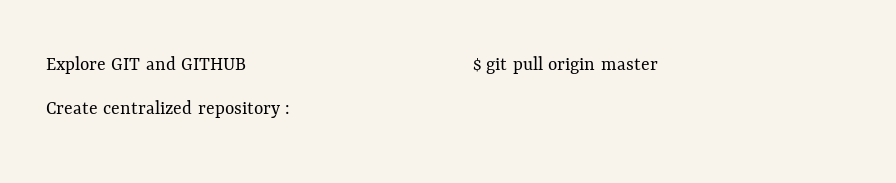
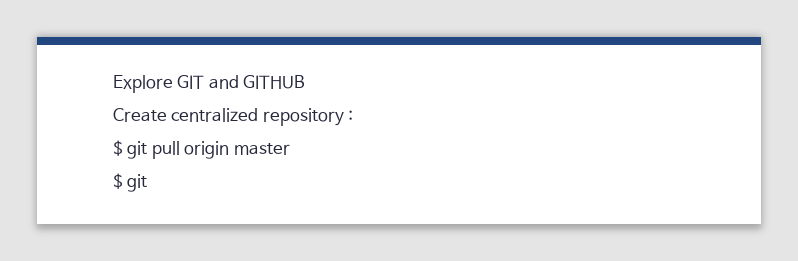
  $ git pull origin master
+ $ git

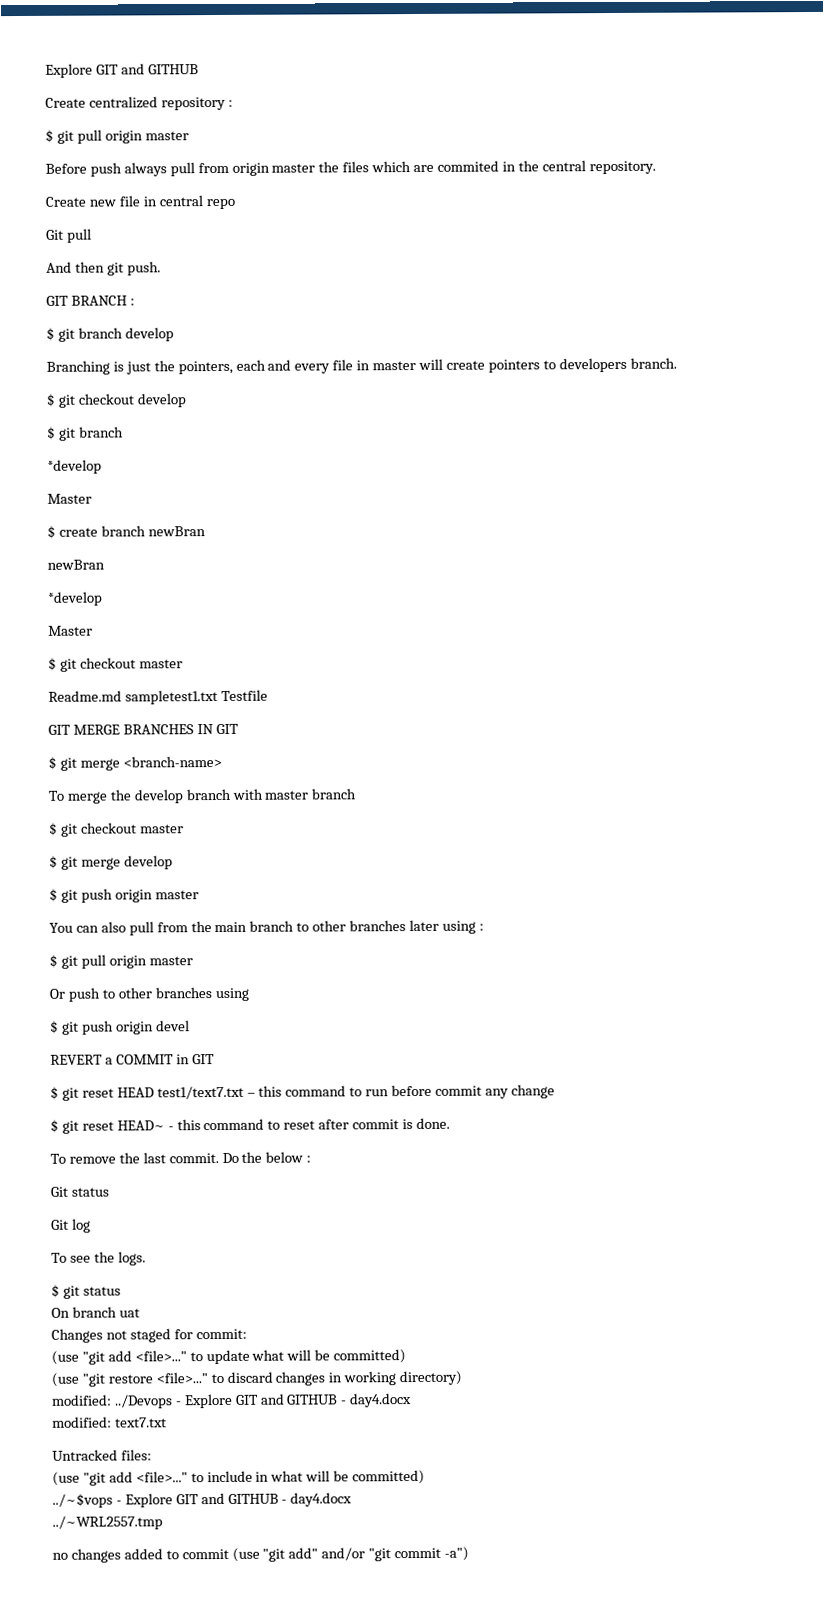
  Create centralized repository :
  $ git pull origin master
- $ git
+ Before push always pull from origin master the files which are commited in the central repository.
+ Create new file in central repo
+ Git pull
+ And then git push.
+ GIT BRANCH :
+ $ git branch develop
+ Branching is just the pointers, each and every file in master will create pointers to developers branch.
+ $ git checkout develop
+ $ git branch
+ *develop
+ Master
+ $ create branch newBran
+ newBran
+ *develop
+ Master
+ $ git checkout master
+ Readme.md sampletest1.txt Testfile
+ GIT MERGE BRANCHES IN GIT
+ $ git merge <branch-name>
+ To merge the develop branch with master branch
+ $ git checkout master
+ $ git merge develop
+ $ git push origin master
+ You can also pull from the main branch to other branches later using :
+ $ git pull origin master
+ Or push to other branches using
+ $ git push origin devel
+ REVERT a COMMIT in GIT
+ $ git reset HEAD test1/text7.txt – this command to run before commit any change
+ $ git reset HEAD~ - this command to reset after commit is done.
+ To remove the last commit. Do the below :
+ Git status
+ Git log
+ To see the logs.
+ $ git status
+ On branch uat
+ Changes not staged for commit:
+ (use "git add <file>..." to update what will be committed)
+ (use "git restore <file>..." to discard changes in working directory)
+ modified: ../Devops - Explore GIT and GITHUB - day4.docx
+ modified: text7.txt
+ Untracked files:
+ (use "git add <file>..." to include in what will be committed)
+ ../~$vops - Explore GIT and GITHUB - day4.docx
+ ../~WRL2557.tmp
+ no changes added to commit (use "git add" and/or "git commit -a")

